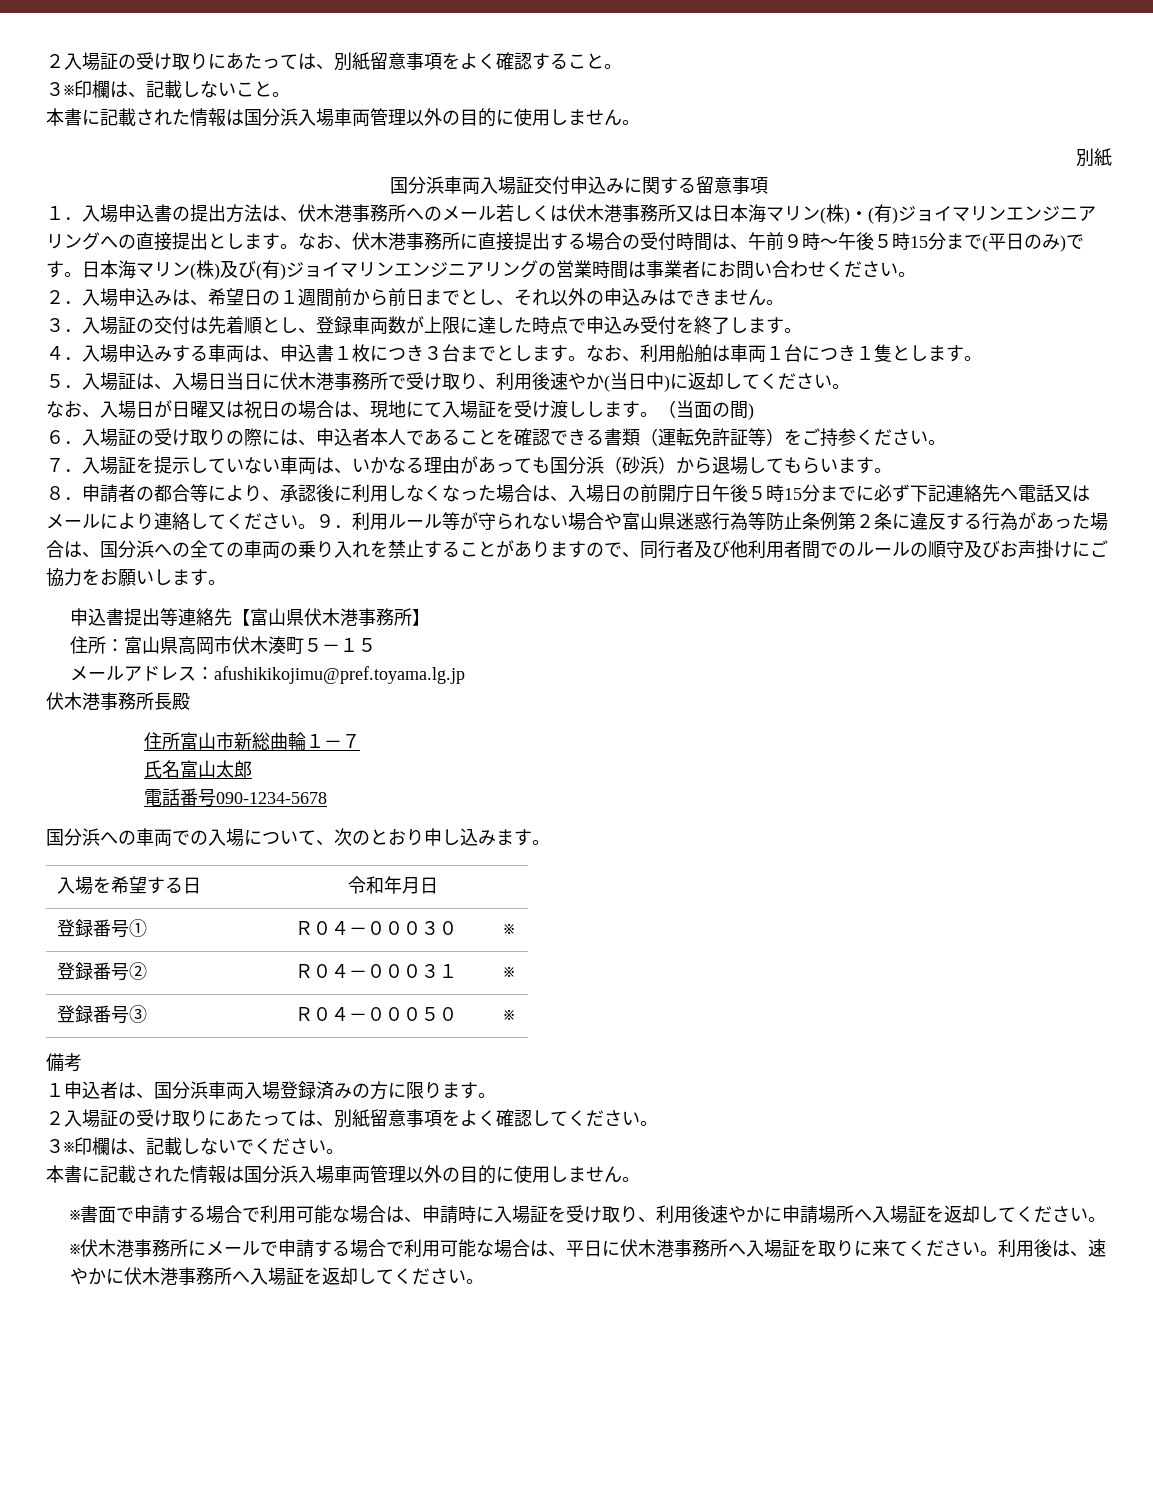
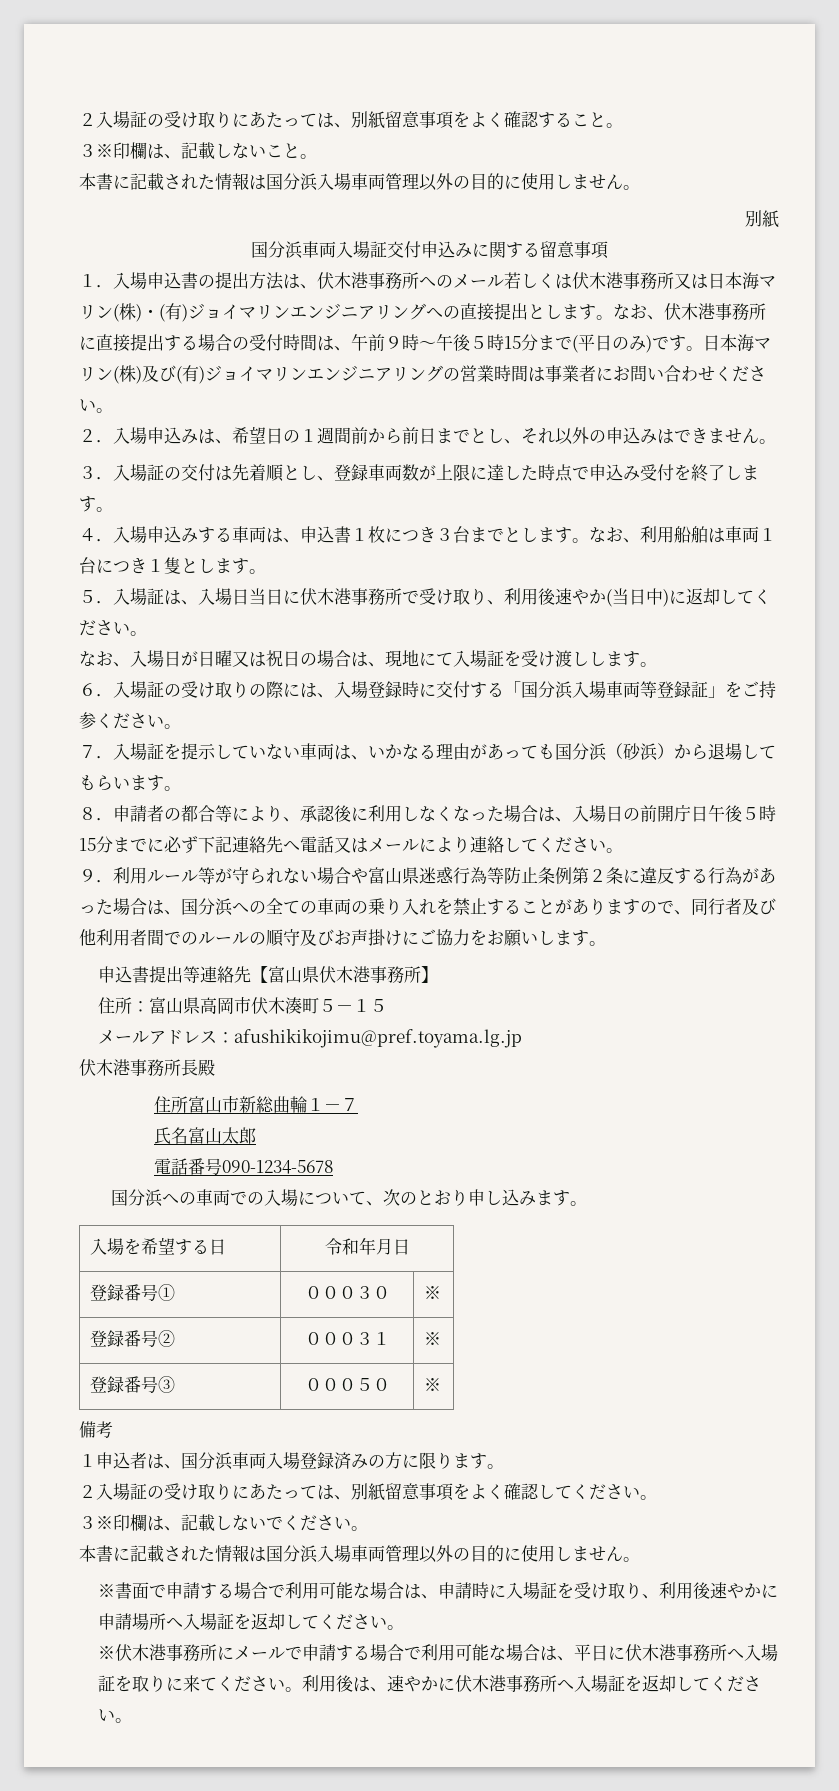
- （当面の間)
- ６．入場証の受け取りの際には、申込者本人であることを確認できる書類（運転免許証等）をご持参ください。
+ ６．入場証の受け取りの際には、入場登録時に交付する「国分浜入場車両等登録証」をご持参ください。
- ８．申請者の都合等により、承認後に利用しなくなった場合は、入場日の前開庁日午後５時15分までに必ず下記連絡先へ電話又はメールにより連絡してください。９．利用ルール等が守られない場合や富山県迷惑行為等防止条例第２条に違反する行為があった場合は、国分浜への全ての車両の乗り入れを禁止することがありますので、同行者及び他利用者間でのルールの順守及びお声掛けにご協力をお願いします。
+ ８．申請者の都合等により、承認後に利用しなくなった場合は、入場日の前開庁日午後５時15分までに必ず下記連絡先へ電話又はメールにより連絡してください。
+ ９．利用ルール等が守られない場合や富山県迷惑行為等防止条例第２条に違反する行為があった場合は、国分浜への全ての車両の乗り入れを禁止することがありますので、同行者及び他利用者間でのルールの順守及びお声掛けにご協力をお願いします。
- 登録番号① | Ｒ０４－０００３０ | ※
+ 登録番号① | ０００３０ | ※
- 登録番号② | Ｒ０４－０００３１ | ※
+ 登録番号② | ０００３１ | ※
- 登録番号③ | Ｒ０４－０００５０ | ※
+ 登録番号③ | ０００５０ | ※

